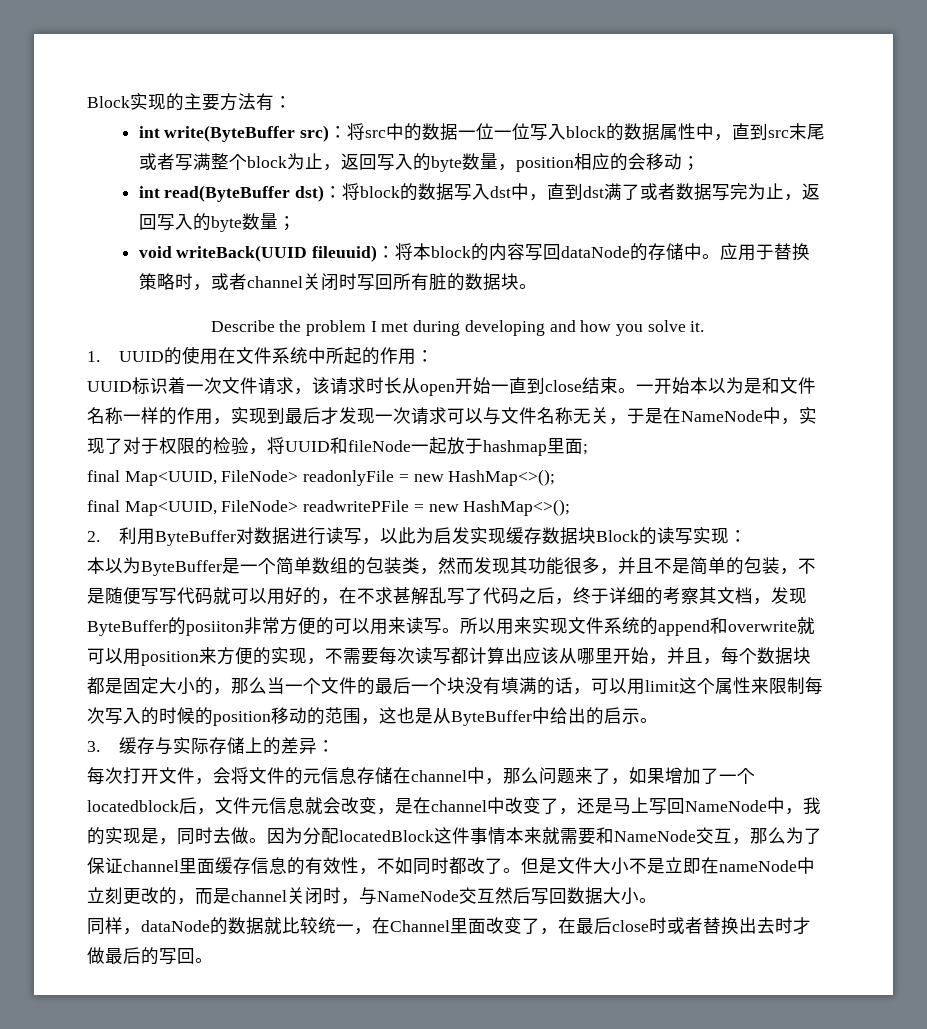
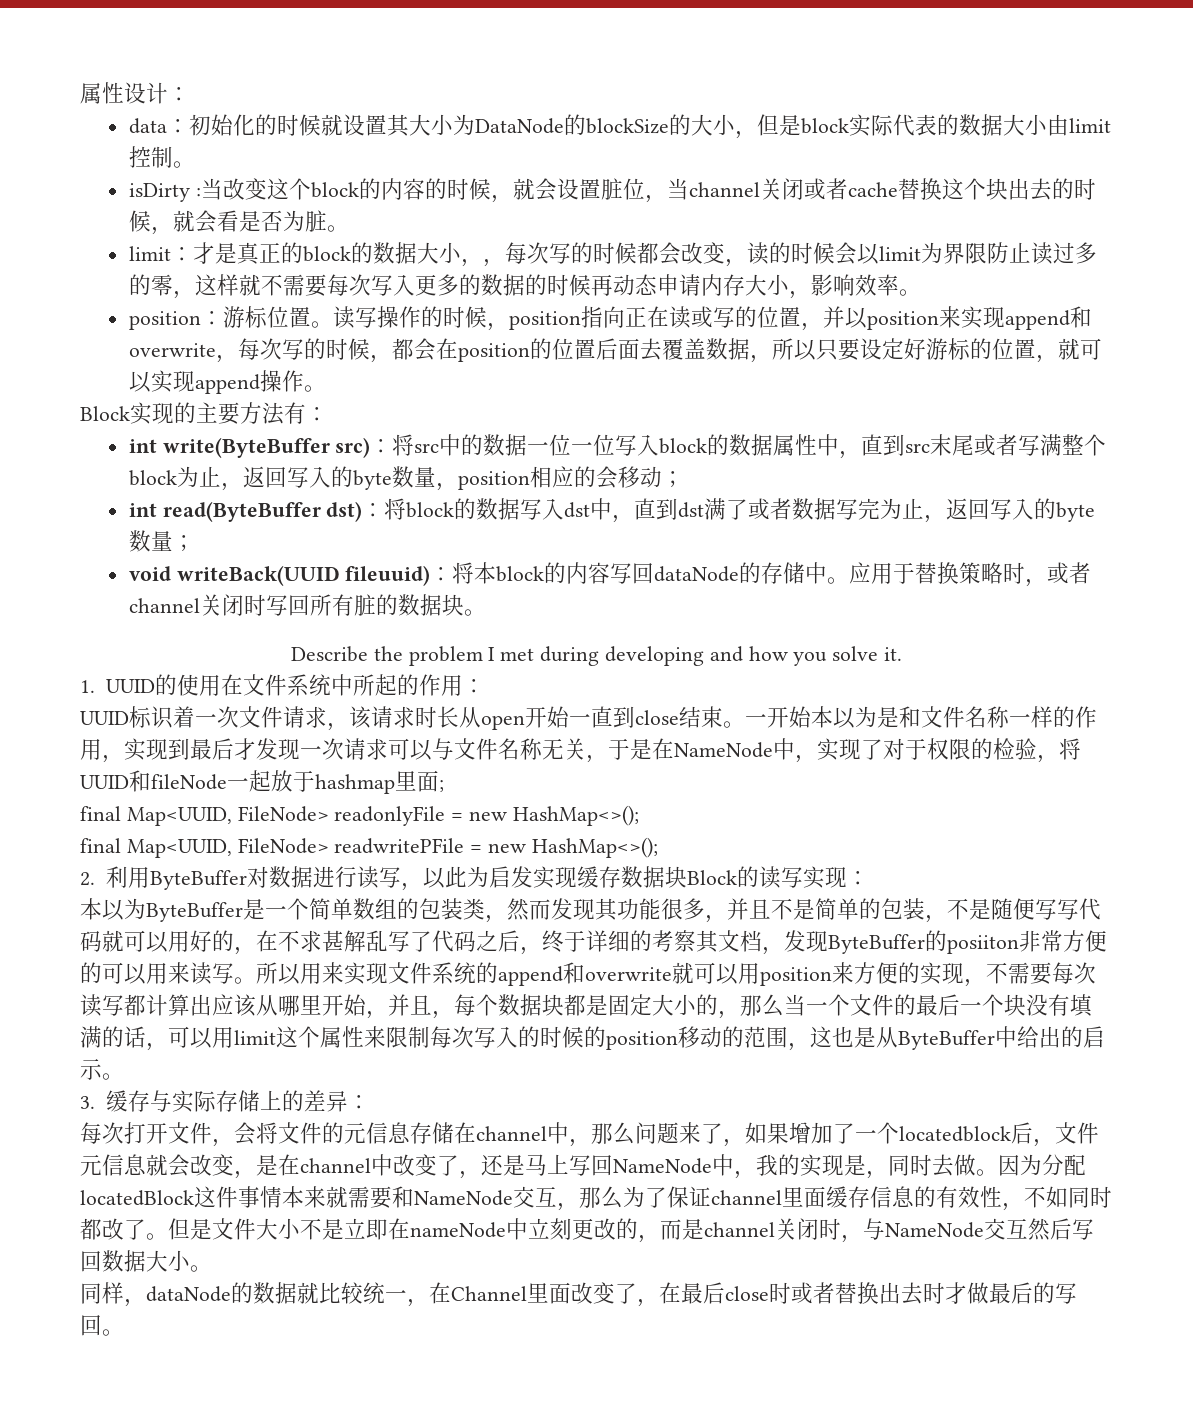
+ 属性设计：
+ data：初始化的时候就设置其大小为DataNode的blockSize的大小，但是block实际代表的数据大小由limit控制。
+ isDirty :当改变这个block的内容的时候，就会设置脏位，当channel关闭或者cache替换这个块出去的时候，就会看是否为脏。
+ limit：才是真正的block的数据大小，，每次写的时候都会改变，读的时候会以limit为界限防止读过多的零，这样就不需要每次写入更多的数据的时候再动态申请内存大小，影响效率。
+ position：游标位置。读写操作的时候，position指向正在读或写的位置，并以position来实现append和overwrite，每次写的时候，都会在position的位置后面去覆盖数据，所以只要设定好游标的位置，就可以实现append操作。

